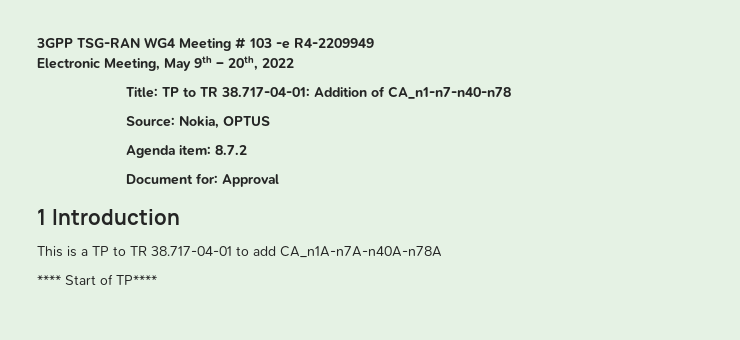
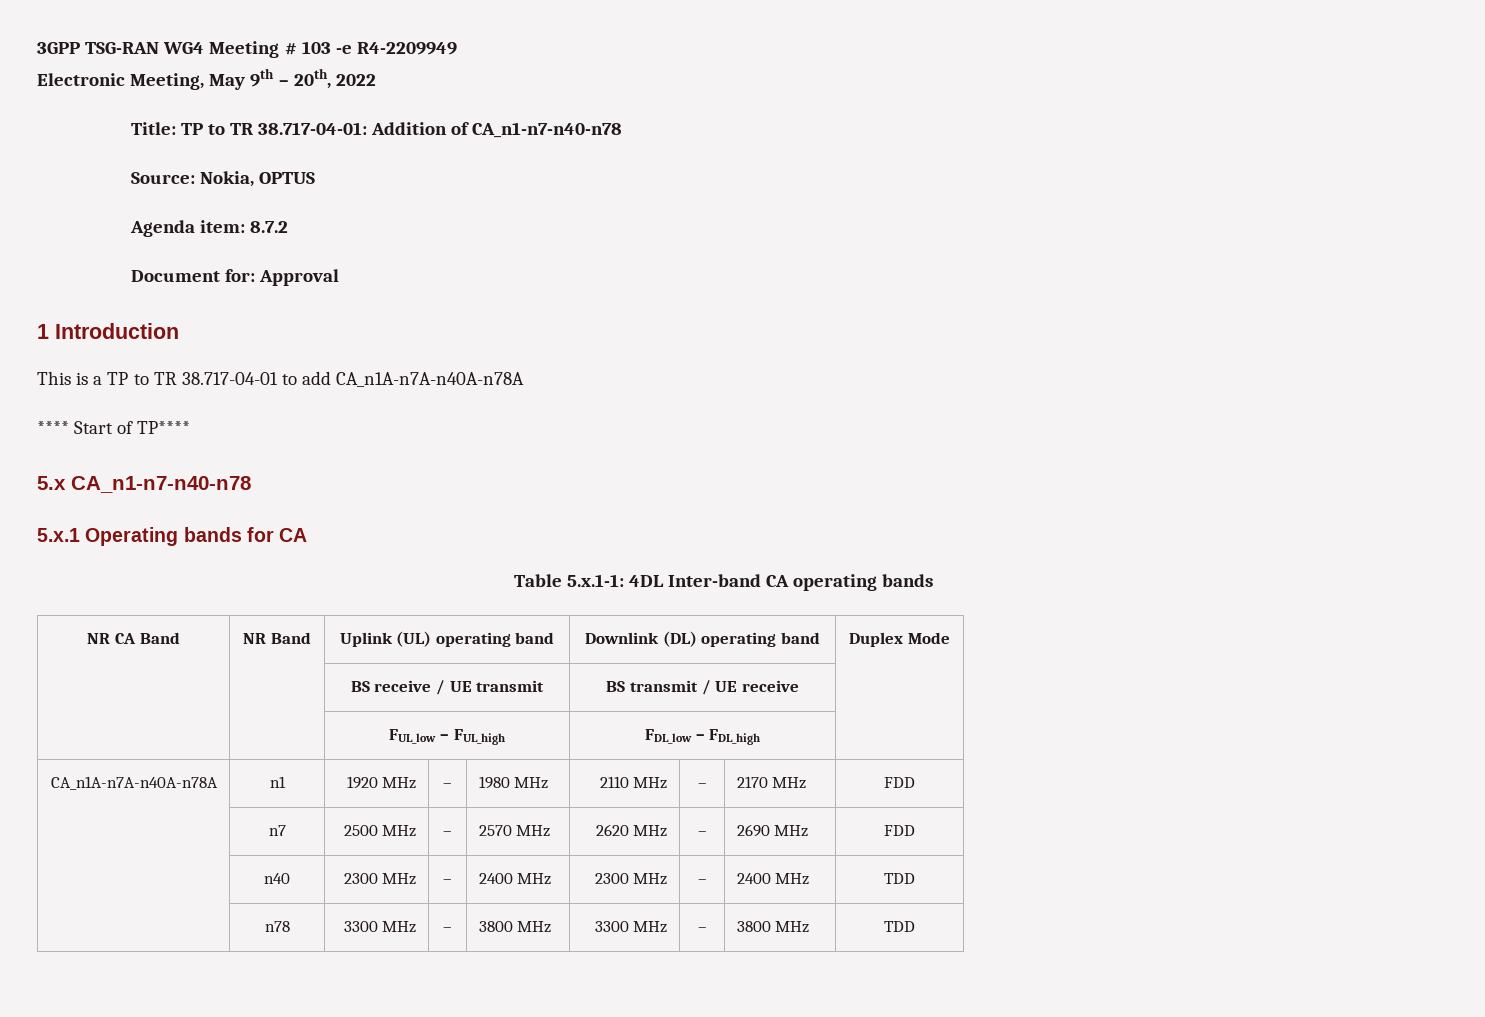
+ 5.x CA_n1-n7-n40-n78
+ 5.x.1 Operating bands for CA
+ Table 5.x.1-1: 4DL Inter-band CA operating bands
+ NR CA Band | NR Band | Uplink (UL) operating band | Downlink (DL) operating band | Duplex Mode
+ | | BS receive / UE transmit | BS transmit / UE receive |
+ | | FUL_low – FUL_high | FDL_low – FDL_high |
+ CA_n1A-n7A-n40A-n78A | n1 | 1920 MHz | – | 1980 MHz | 2110 MHz | – | 2170 MHz | FDD
+ | n7 | 2500 MHz | – | 2570 MHz | 2620 MHz | – | 2690 MHz | FDD
+ | n40 | 2300 MHz | – | 2400 MHz | 2300 MHz | – | 2400 MHz | TDD
+ | n78 | 3300 MHz | – | 3800 MHz | 3300 MHz | – | 3800 MHz | TDD

